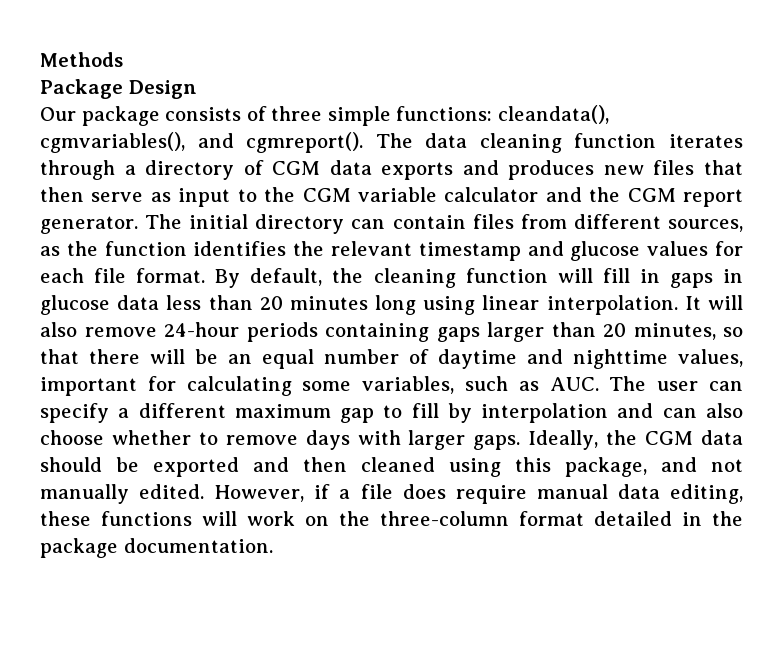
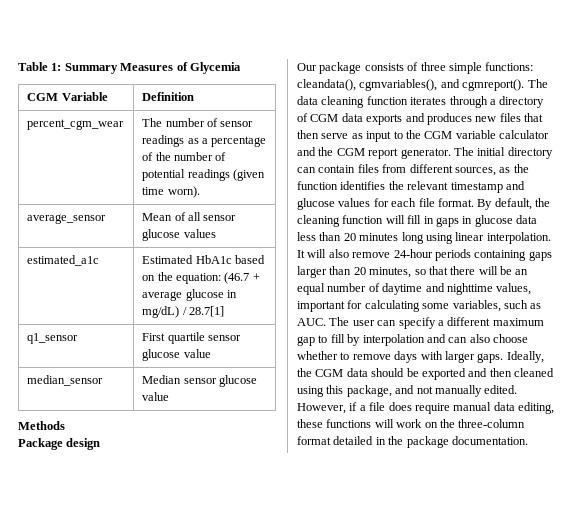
+ Table 1: Summary Measures of Glycemia
+ CGM Variable | Definition
+ percent_cgm_wear | The number of sensor readings as a percentage of the number of potential readings (given time worn).
+ average_sensor | Mean of all sensor glucose values
+ estimated_a1c | Estimated HbA1c based on the equation: (46.7 + average glucose in mg/dL) / 28.7[1]
+ q1_sensor | First quartile sensor glucose value
+ median_sensor | Median sensor glucose value
- Package Design
+ Package design

